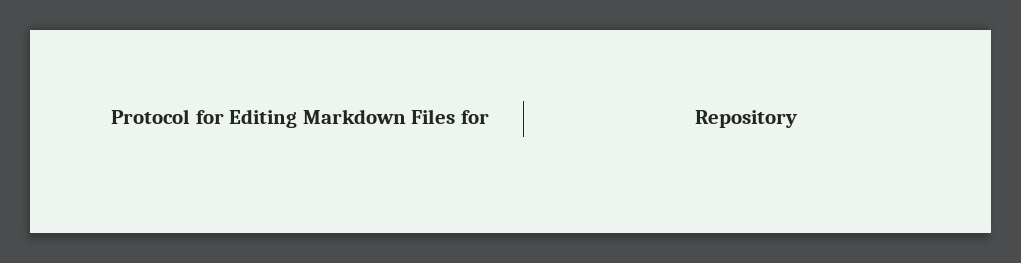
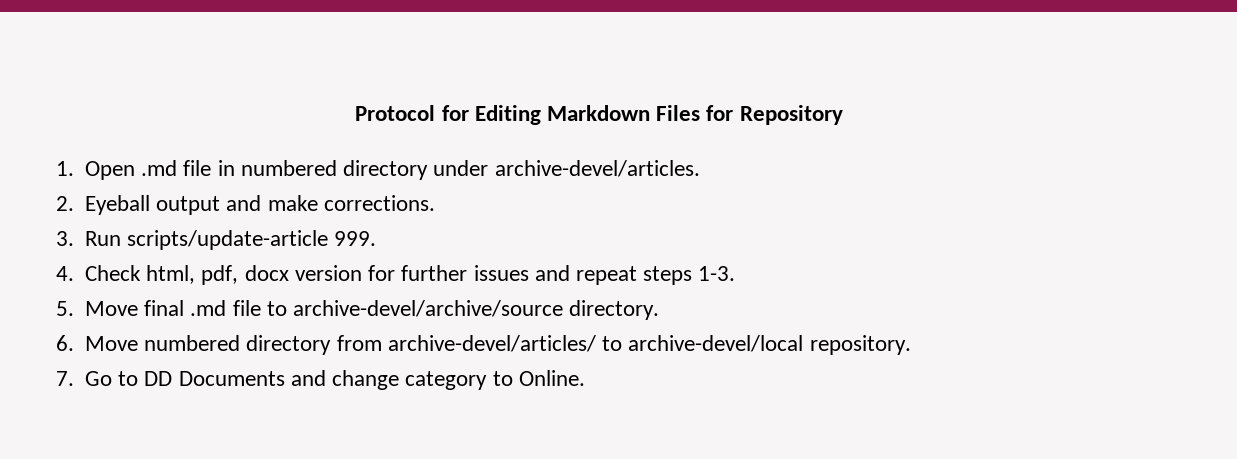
+ 1. Open .md file in numbered directory under archive-devel/articles.
+ 2. Eyeball output and make corrections.
+ 3. Run scripts/update-article 999.
+ 4. Check html, pdf, docx version for further issues and repeat steps 1-3.
+ 5. Move final .md file to archive-devel/archive/source directory.
+ 6. Move numbered directory from archive-devel/articles/ to archive-devel/local repository.
+ 7. Go to DD Documents and change category to Online.

